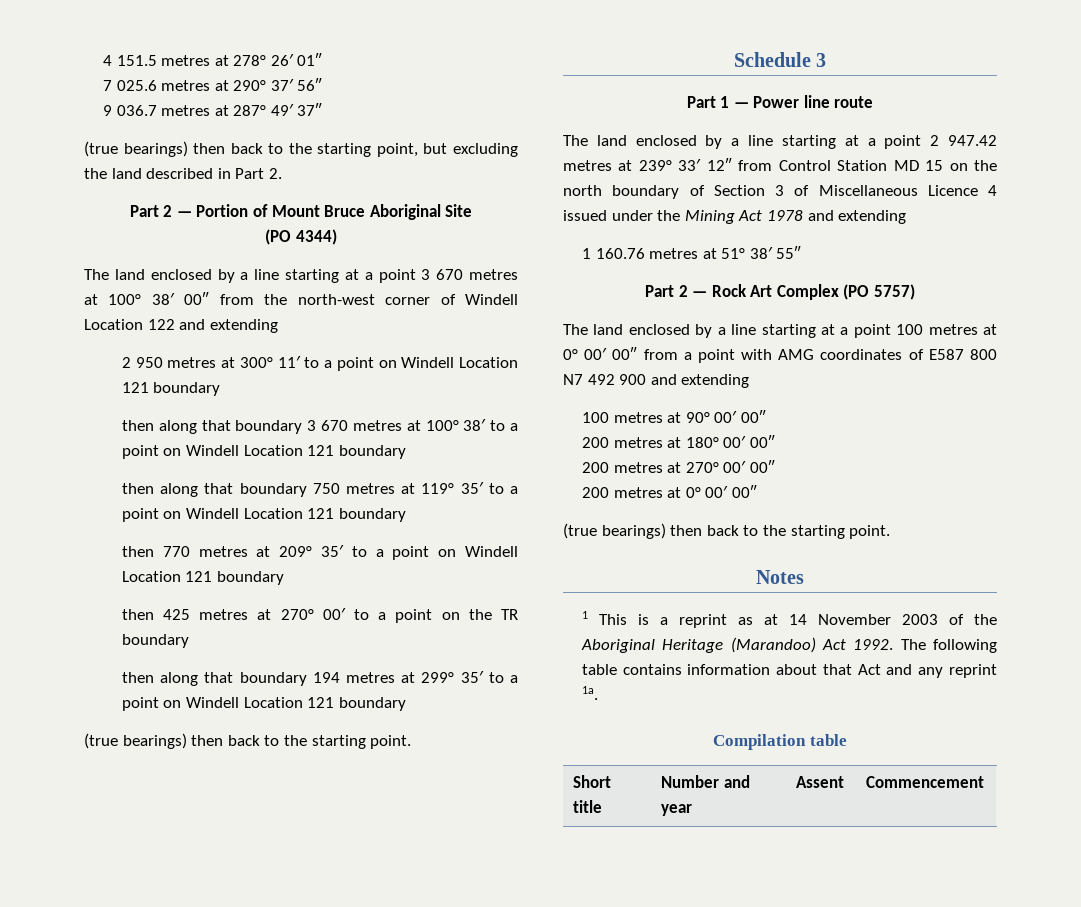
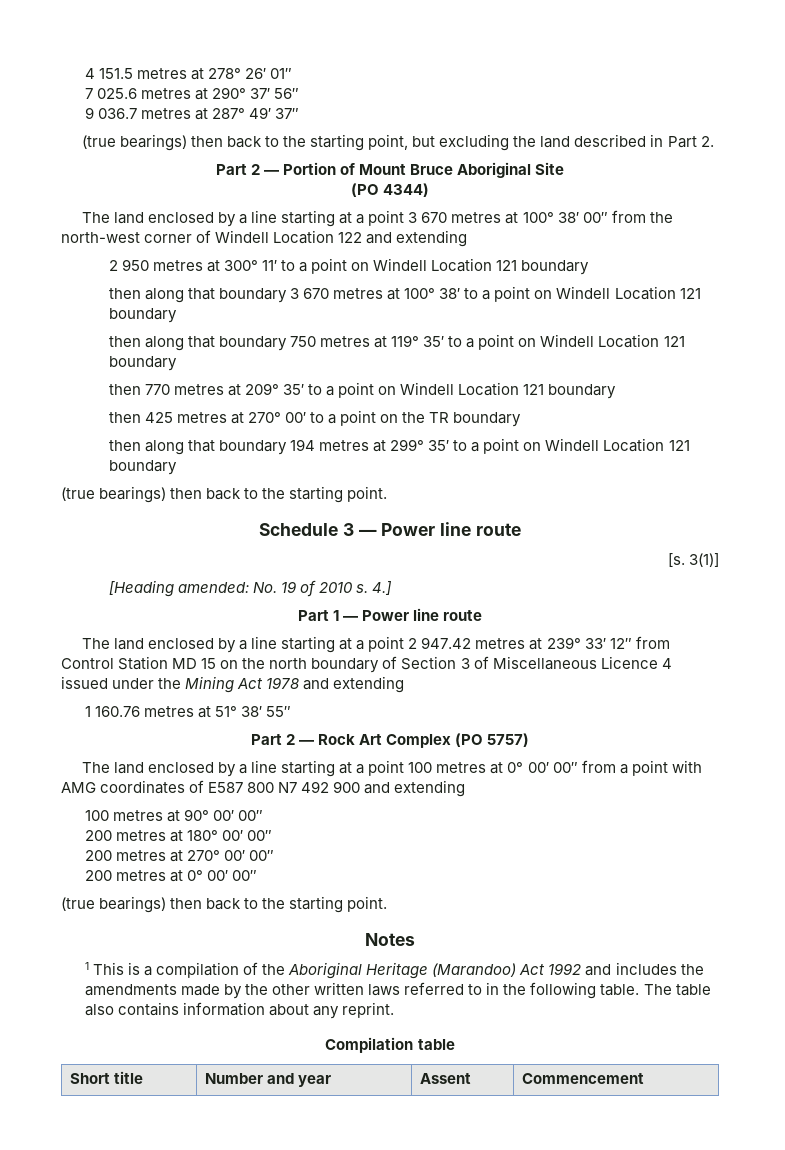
- Schedule 3
+ Schedule 3 — Power line route
+ [s. 3(1)]
+ [Heading amended: No. 19 of 2010 s. 4.]
- 1 This is a reprint as at 14 November 2003 of the Aboriginal Heritage (Marandoo) Act 1992. The following table contains information about that Act and any reprint 1a.
+ 1 This is a compilation of the Aboriginal Heritage (Marandoo) Act 1992 and includes the amendments made by the other written laws referred to in the following table. The table also contains information about any reprint.

